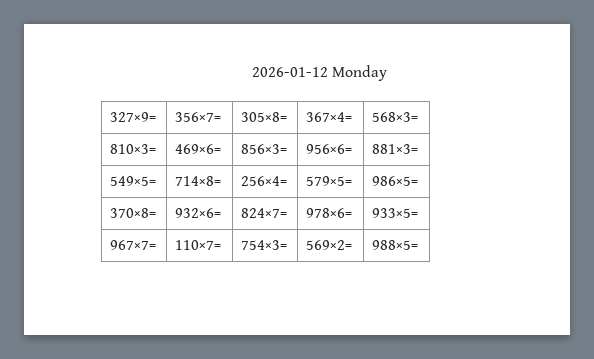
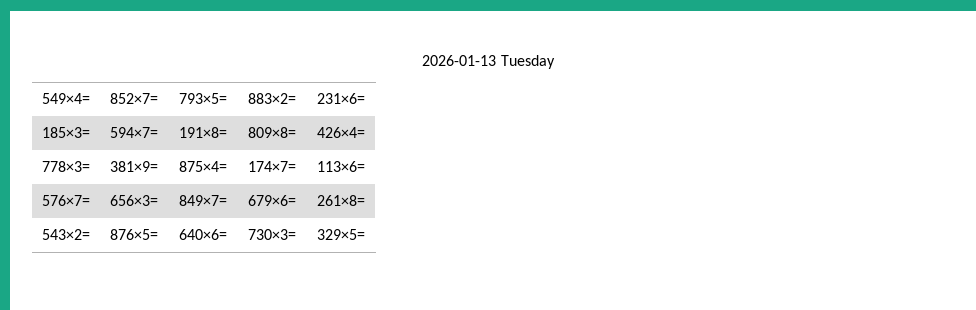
- 2026-01-12 Monday
- 327×9= | 356×7= | 305×8= | 367×4= | 568×3=
- 810×3= | 469×6= | 856×3= | 956×6= | 881×3=
- 549×5= | 714×8= | 256×4= | 579×5= | 986×5=
- 370×8= | 932×6= | 824×7= | 978×6= | 933×5=
- 967×7= | 110×7= | 754×3= | 569×2= | 988×5=
+ 2026-01-13 Tuesday
+ 549×4= | 852×7= | 793×5= | 883×2= | 231×6=
+ 185×3= | 594×7= | 191×8= | 809×8= | 426×4=
+ 778×3= | 381×9= | 875×4= | 174×7= | 113×6=
+ 576×7= | 656×3= | 849×7= | 679×6= | 261×8=
+ 543×2= | 876×5= | 640×6= | 730×3= | 329×5=

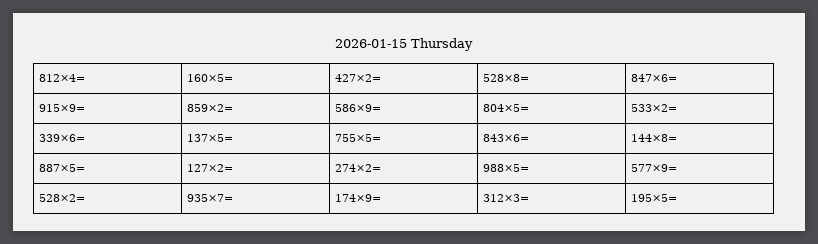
- 2026-01-13 Tuesday
- 549×4= | 852×7= | 793×5= | 883×2= | 231×6=
- 185×3= | 594×7= | 191×8= | 809×8= | 426×4=
- 778×3= | 381×9= | 875×4= | 174×7= | 113×6=
- 576×7= | 656×3= | 849×7= | 679×6= | 261×8=
- 543×2= | 876×5= | 640×6= | 730×3= | 329×5=
+ 2026-01-15 Thursday
+ 812×4= | 160×5= | 427×2= | 528×8= | 847×6=
+ 915×9= | 859×2= | 586×9= | 804×5= | 533×2=
+ 339×6= | 137×5= | 755×5= | 843×6= | 144×8=
+ 887×5= | 127×2= | 274×2= | 988×5= | 577×9=
+ 528×2= | 935×7= | 174×9= | 312×3= | 195×5=

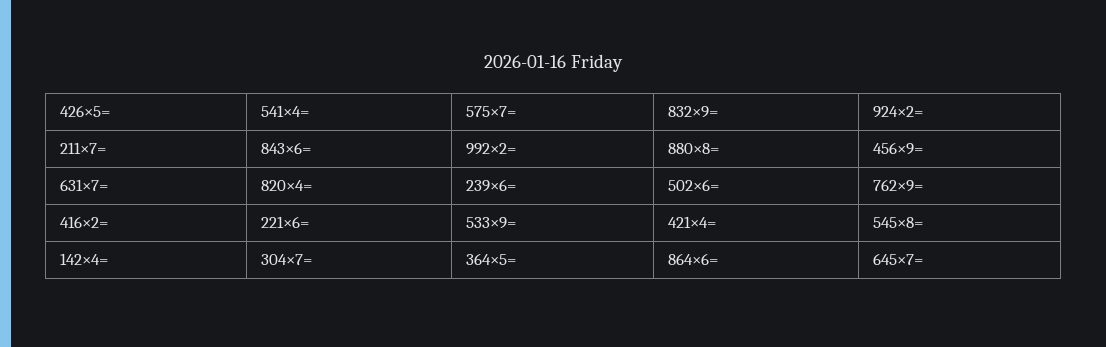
- 2026-01-15 Thursday
- 812×4= | 160×5= | 427×2= | 528×8= | 847×6=
- 915×9= | 859×2= | 586×9= | 804×5= | 533×2=
- 339×6= | 137×5= | 755×5= | 843×6= | 144×8=
- 887×5= | 127×2= | 274×2= | 988×5= | 577×9=
- 528×2= | 935×7= | 174×9= | 312×3= | 195×5=
+ 2026-01-16 Friday
+ 426×5= | 541×4= | 575×7= | 832×9= | 924×2=
+ 211×7= | 843×6= | 992×2= | 880×8= | 456×9=
+ 631×7= | 820×4= | 239×6= | 502×6= | 762×9=
+ 416×2= | 221×6= | 533×9= | 421×4= | 545×8=
+ 142×4= | 304×7= | 364×5= | 864×6= | 645×7=

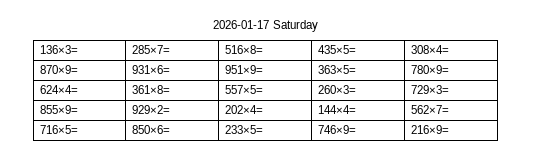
- 2026-01-16 Friday
- 426×5= | 541×4= | 575×7= | 832×9= | 924×2=
- 211×7= | 843×6= | 992×2= | 880×8= | 456×9=
- 631×7= | 820×4= | 239×6= | 502×6= | 762×9=
- 416×2= | 221×6= | 533×9= | 421×4= | 545×8=
- 142×4= | 304×7= | 364×5= | 864×6= | 645×7=
+ 2026-01-17 Saturday
+ 136×3= | 285×7= | 516×8= | 435×5= | 308×4=
+ 870×9= | 931×6= | 951×9= | 363×5= | 780×9=
+ 624×4= | 361×8= | 557×5= | 260×3= | 729×3=
+ 855×9= | 929×2= | 202×4= | 144×4= | 562×7=
+ 716×5= | 850×6= | 233×5= | 746×9= | 216×9=

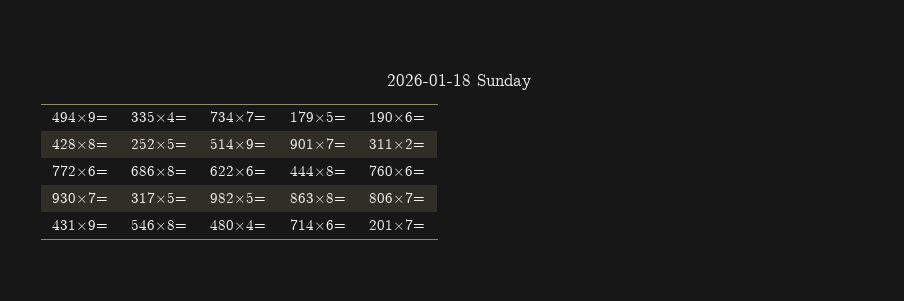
- 2026-01-17 Saturday
- 136×3= | 285×7= | 516×8= | 435×5= | 308×4=
- 870×9= | 931×6= | 951×9= | 363×5= | 780×9=
- 624×4= | 361×8= | 557×5= | 260×3= | 729×3=
- 855×9= | 929×2= | 202×4= | 144×4= | 562×7=
- 716×5= | 850×6= | 233×5= | 746×9= | 216×9=
+ 2026-01-18 Sunday
+ 494×9= | 335×4= | 734×7= | 179×5= | 190×6=
+ 428×8= | 252×5= | 514×9= | 901×7= | 311×2=
+ 772×6= | 686×8= | 622×6= | 444×8= | 760×6=
+ 930×7= | 317×5= | 982×5= | 863×8= | 806×7=
+ 431×9= | 546×8= | 480×4= | 714×6= | 201×7=

